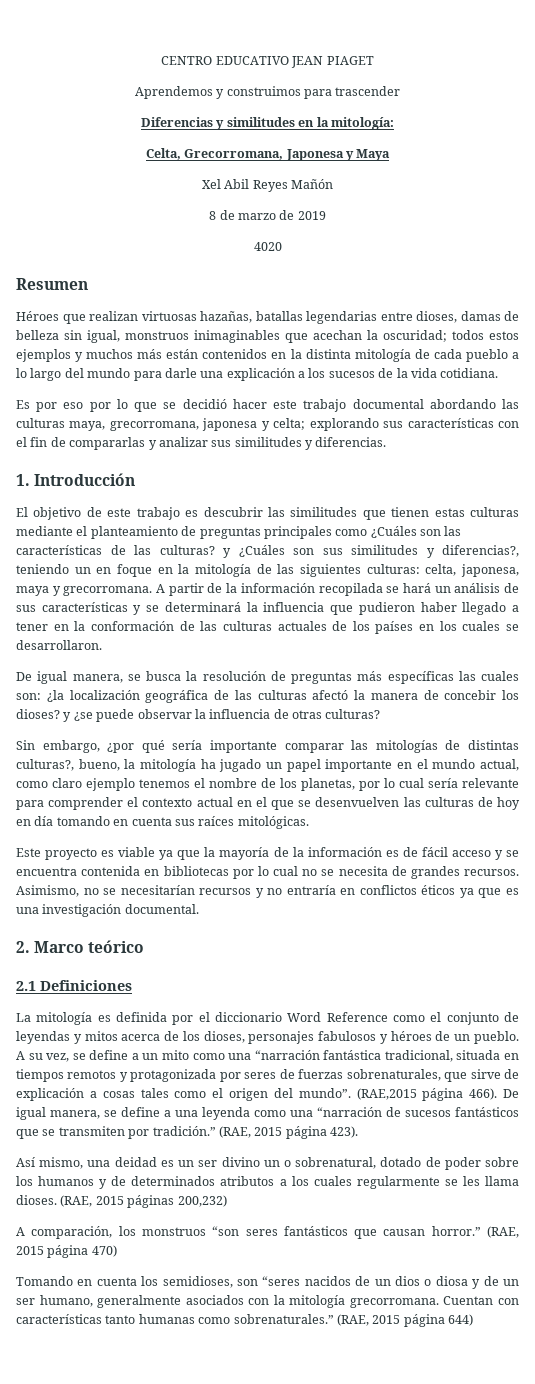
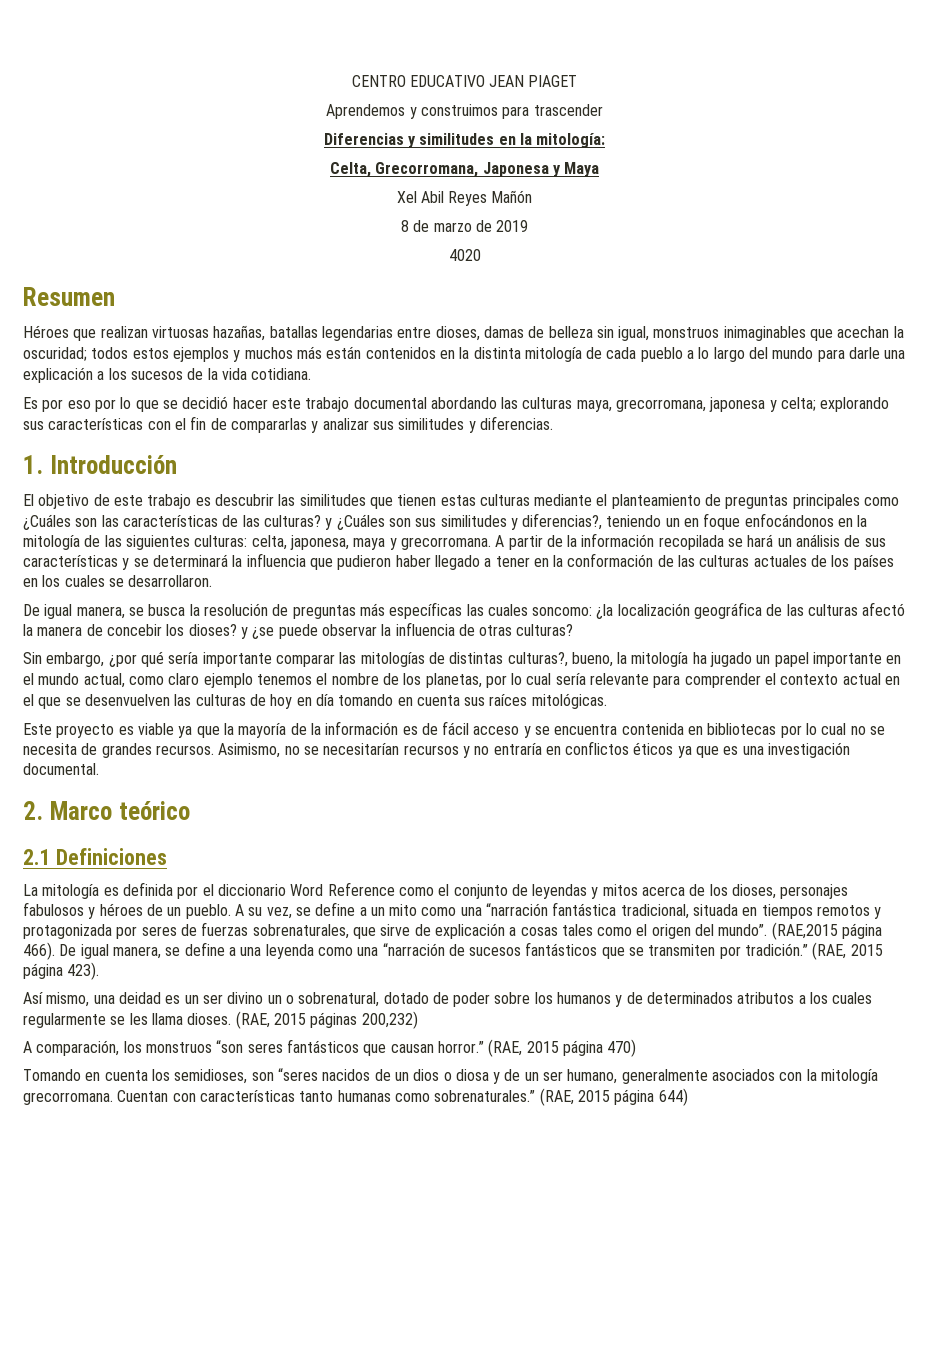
- El objetivo de este trabajo es descubrir las similitudes que tienen estas culturas mediante el planteamiento de preguntas principales como ¿Cuáles son las características de las culturas? y ¿Cuáles son sus similitudes y diferencias?, teniendo un en foque en la mitología de las siguientes culturas: celta, japonesa, maya y grecorromana.
+ El objetivo de este trabajo es descubrir las similitudes que tienen estas culturas mediante el planteamiento de preguntas principales como ¿Cuáles son las características de las culturas? y ¿Cuáles son sus similitudes y diferencias?, teniendo un en foque enfocándonos en la mitología de las siguientes culturas: celta, japonesa, maya y grecorromana.
- De igual manera, se busca la resolución de preguntas más específicas las cuales son: ¿la localización geográfica de las culturas afectó la manera de concebir los dioses? y ¿se puede observar la influencia de otras culturas?
+ De igual manera, se busca la resolución de preguntas más específicas las cuales soncomo: ¿la localización geográfica de las culturas afectó la manera de concebir los dioses? y ¿se puede observar la influencia de otras culturas?

